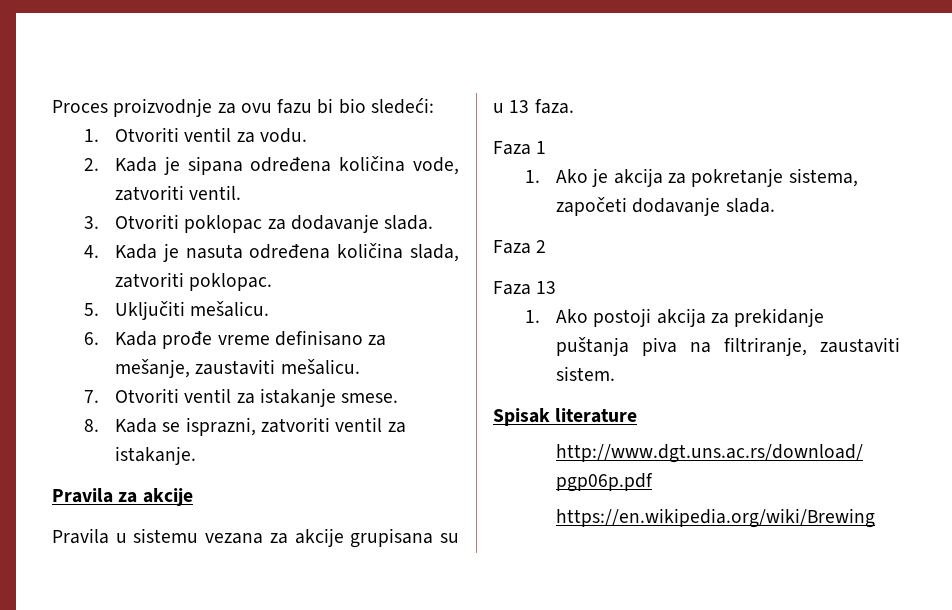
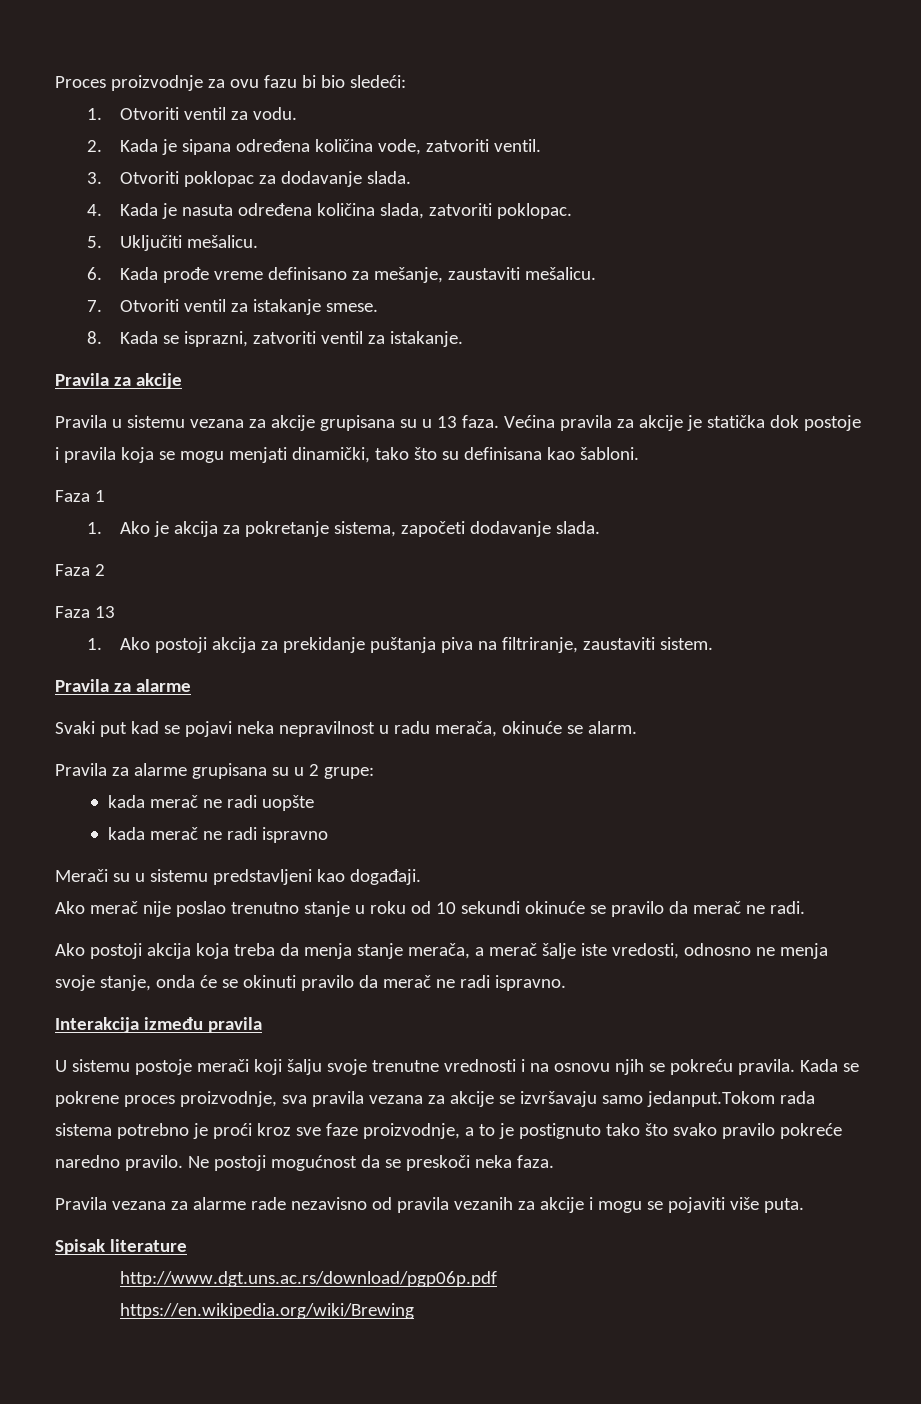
+ Većina pravila za akcije je statička dok postoje i pravila koja se mogu menjati dinamički, tako što su definisana kao šabloni.
  1. Ako postoji akcija za prekidanje puštanja piva na filtriranje, zaustaviti sistem.
+ Pravila za alarme
+ Svaki put kad se pojavi neka nepravilnost u radu merača, okinuće se alarm.
+ Pravila za alarme grupisana su u 2 grupe:
+ kada merač ne radi uopšte
+ kada merač ne radi ispravno
+ Merači su u sistemu predstavljeni kao događaji.
+ Ako merač nije poslao trenutno stanje u roku od 10 sekundi okinuće se pravilo da merač ne radi.
+ Ako postoji akcija koja treba da menja stanje merača, a merač šalje iste vredosti, odnosno ne menja svoje stanje, onda će se okinuti pravilo da merač ne radi ispravno.
+ Interakcija između pravila
+ U sistemu postoje merači koji šalju svoje trenutne vrednosti i na osnovu njih se pokreću pravila. Kada se pokrene proces proizvodnje, sva pravila vezana za akcije se izvršavaju samo jedanput.Tokom rada sistema potrebno je proći kroz sve faze proizvodnje, a to je postignuto tako što svako pravilo pokreće naredno pravilo. Ne postoji mogućnost da se preskoči neka faza.
+ Pravila vezana za alarme rade nezavisno od pravila vezanih za akcije i mogu se pojaviti više puta.

